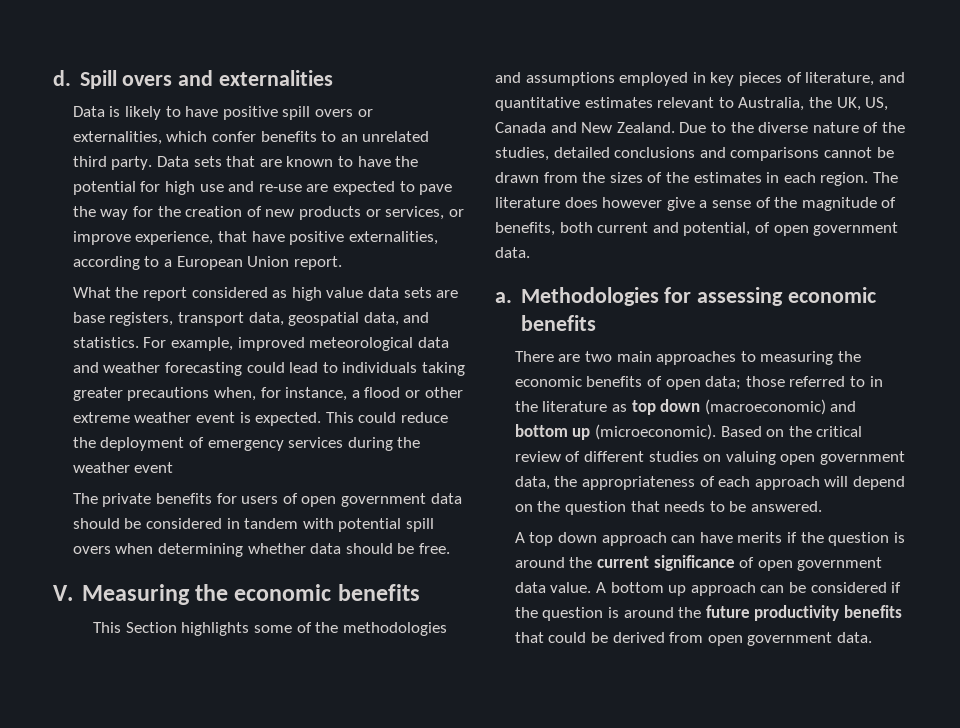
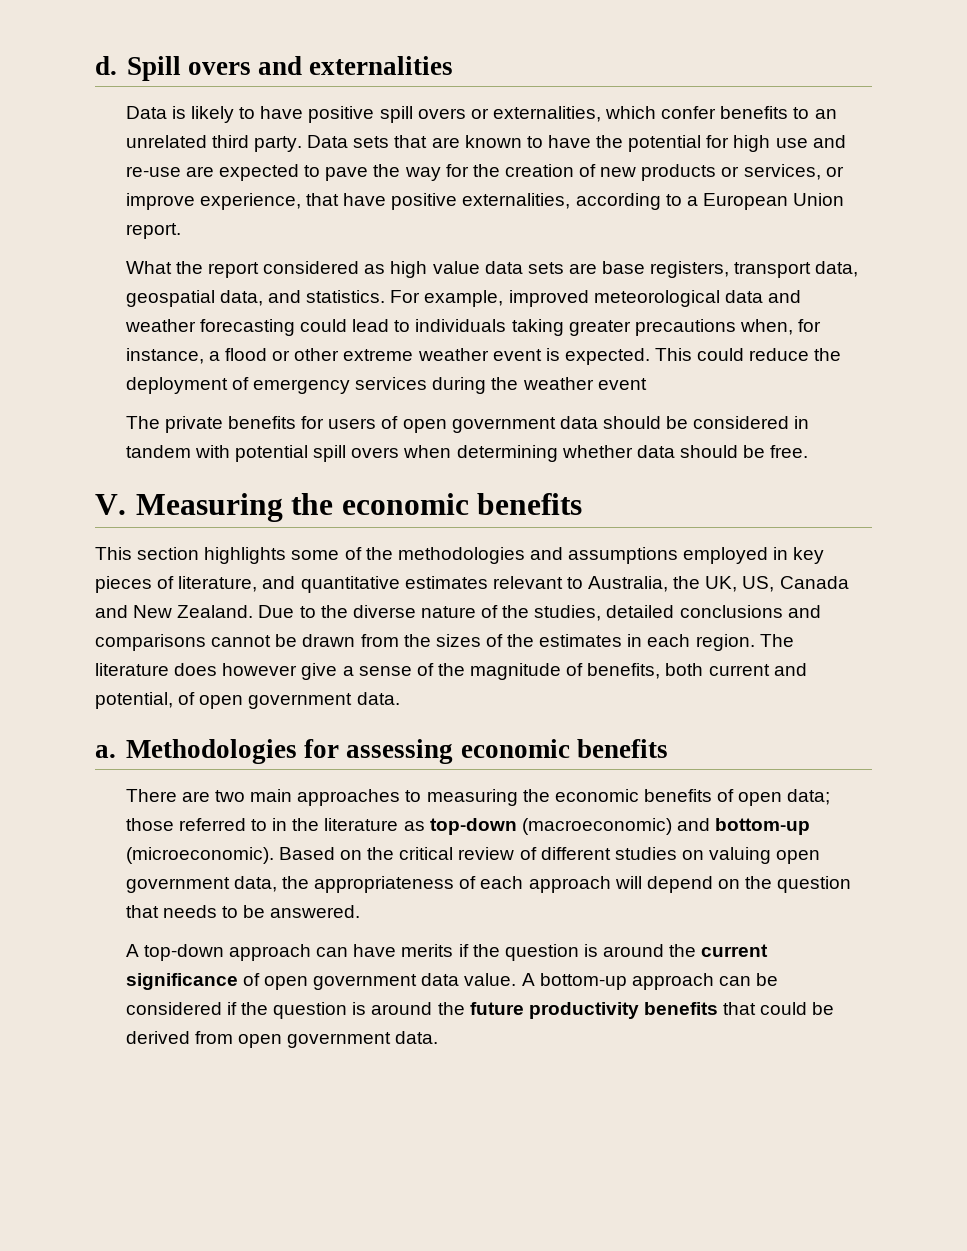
- This Section highlights some of the methodologies and assumptions employed in key pieces of literature, and quantitative estimates relevant to Australia, the UK, US, Canada and New Zealand.
+ This section highlights some of the methodologies and assumptions employed in key pieces of literature, and quantitative estimates relevant to Australia, the UK, US, Canada and New Zealand.
- There are two main approaches to measuring the economic benefits of open data; those referred to in the literature as top down (macroeconomic) and bottom up (microeconomic).
+ There are two main approaches to measuring the economic benefits of open data; those referred to in the literature as top-down (macroeconomic) and bottom-up (microeconomic).
- A top down approach can have merits if the question is around the current significance of open government data value.
+ A top-down approach can have merits if the question is around the current significance of open government data value.
- A bottom up approach can be considered if the question is around the future productivity benefits that could be derived from open government data.
+ A bottom-up approach can be considered if the question is around the future productivity benefits that could be derived from open government data.

